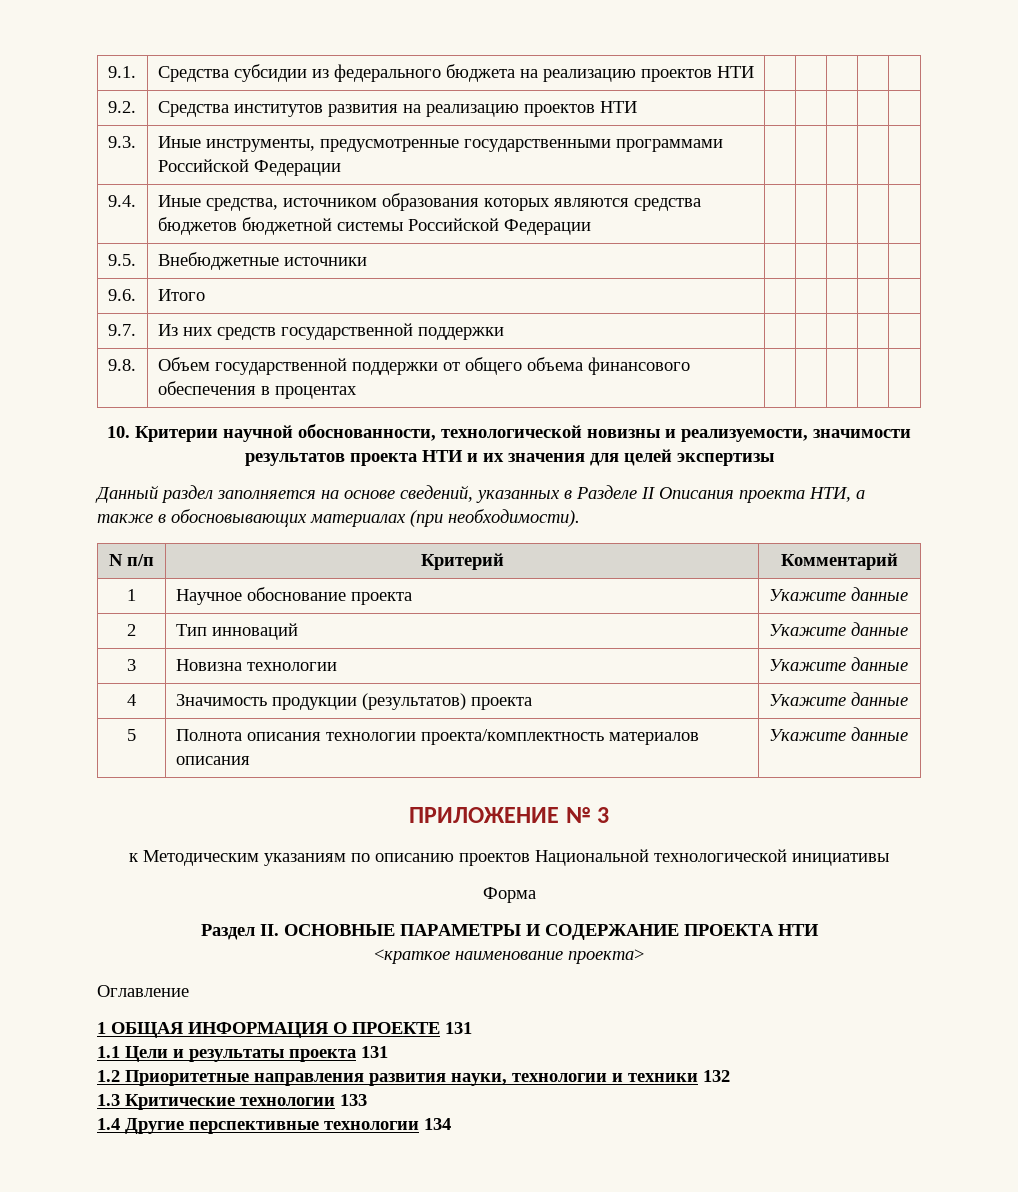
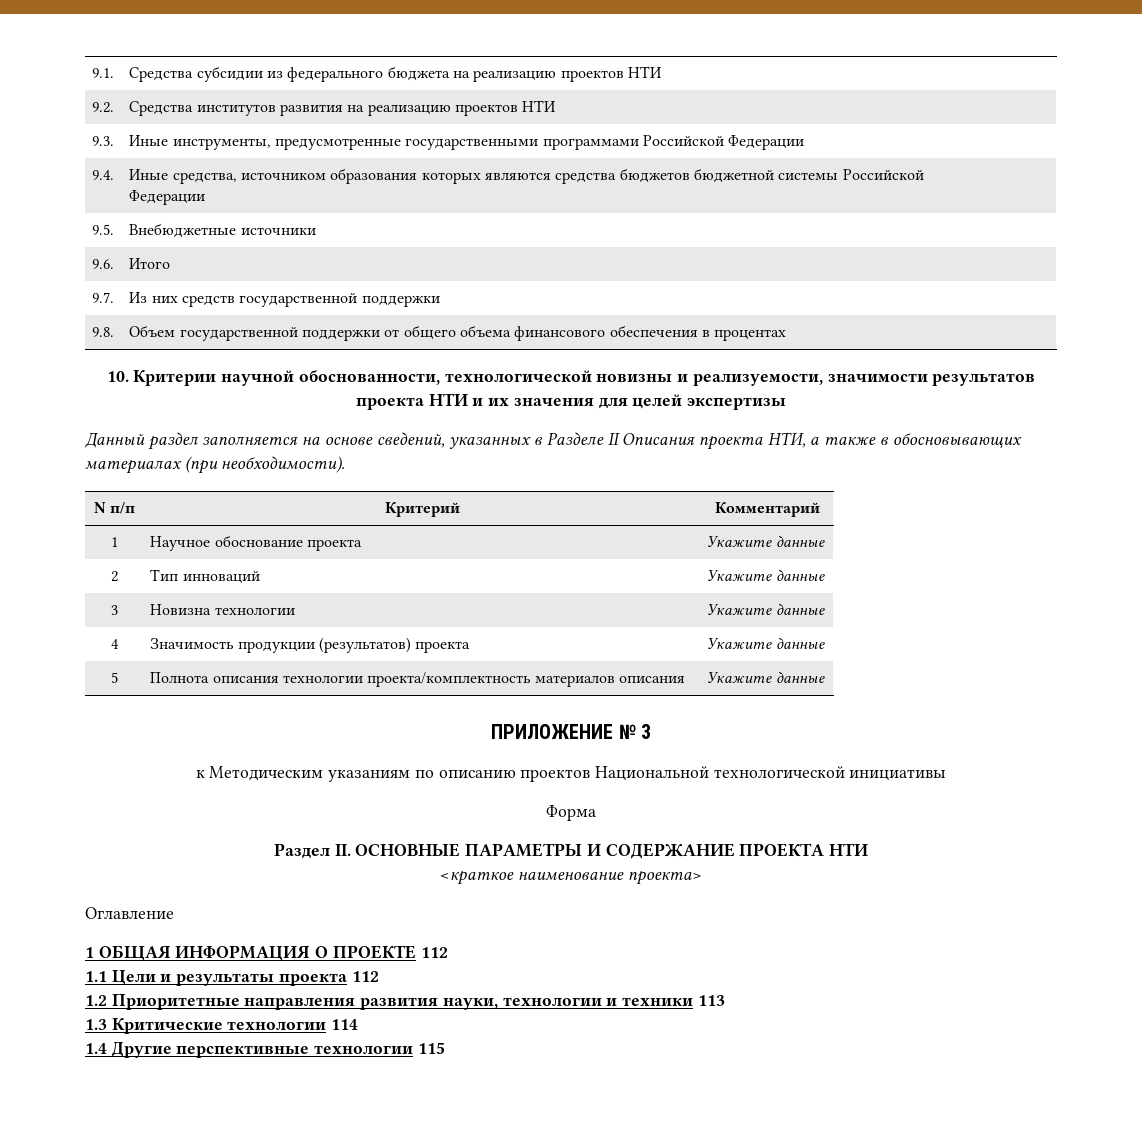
- 1 ОБЩАЯ ИНФОРМАЦИЯ О ПРОЕКТЕ 131
+ 1 ОБЩАЯ ИНФОРМАЦИЯ О ПРОЕКТЕ 112
- 1.1 Цели и результаты проекта 131
+ 1.1 Цели и результаты проекта 112
- 1.2 Приоритетные направления развития науки, технологии и техники 132
+ 1.2 Приоритетные направления развития науки, технологии и техники 113
- 1.3 Критические технологии 133
+ 1.3 Критические технологии 114
- 1.4 Другие перспективные технологии 134
+ 1.4 Другие перспективные технологии 115

